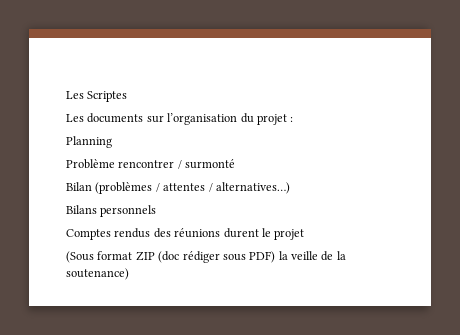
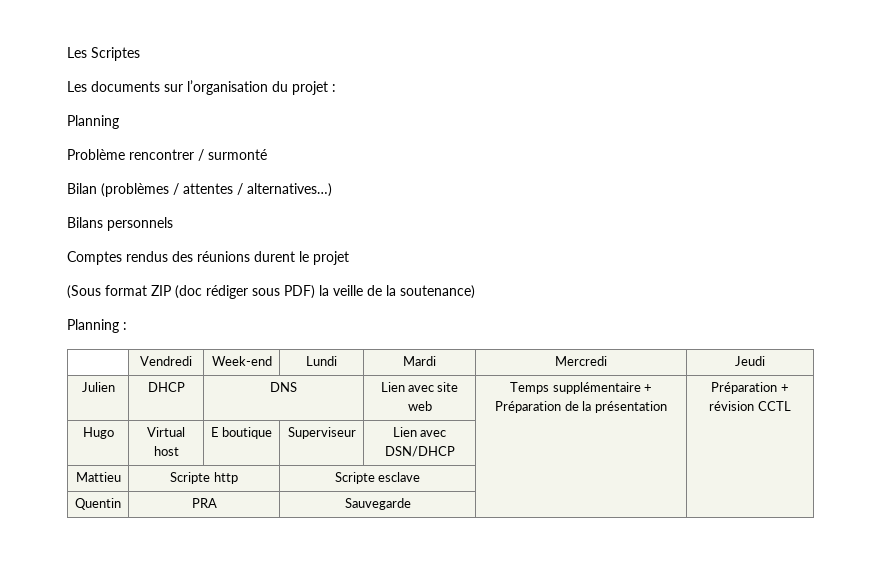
+ Planning :
+ | Vendredi | Week-end | Lundi | Mardi | Mercredi | Jeudi
+ Julien | DHCP | DNS | Lien avec site web | Temps supplémentaire + Préparation de la présentation | Préparation + révision CCTL
+ Hugo | Virtual host | E boutique | Superviseur | Lien avec DSN/DHCP | |
+ Mattieu | Scripte http | Scripte esclave | |
+ Quentin | PRA | Sauvegarde | |

